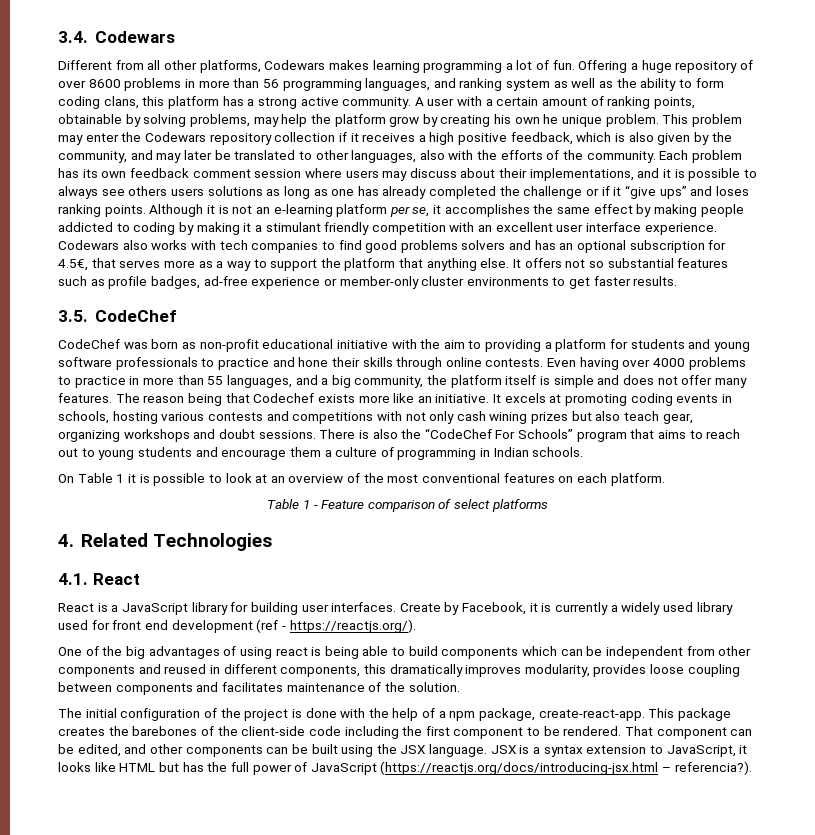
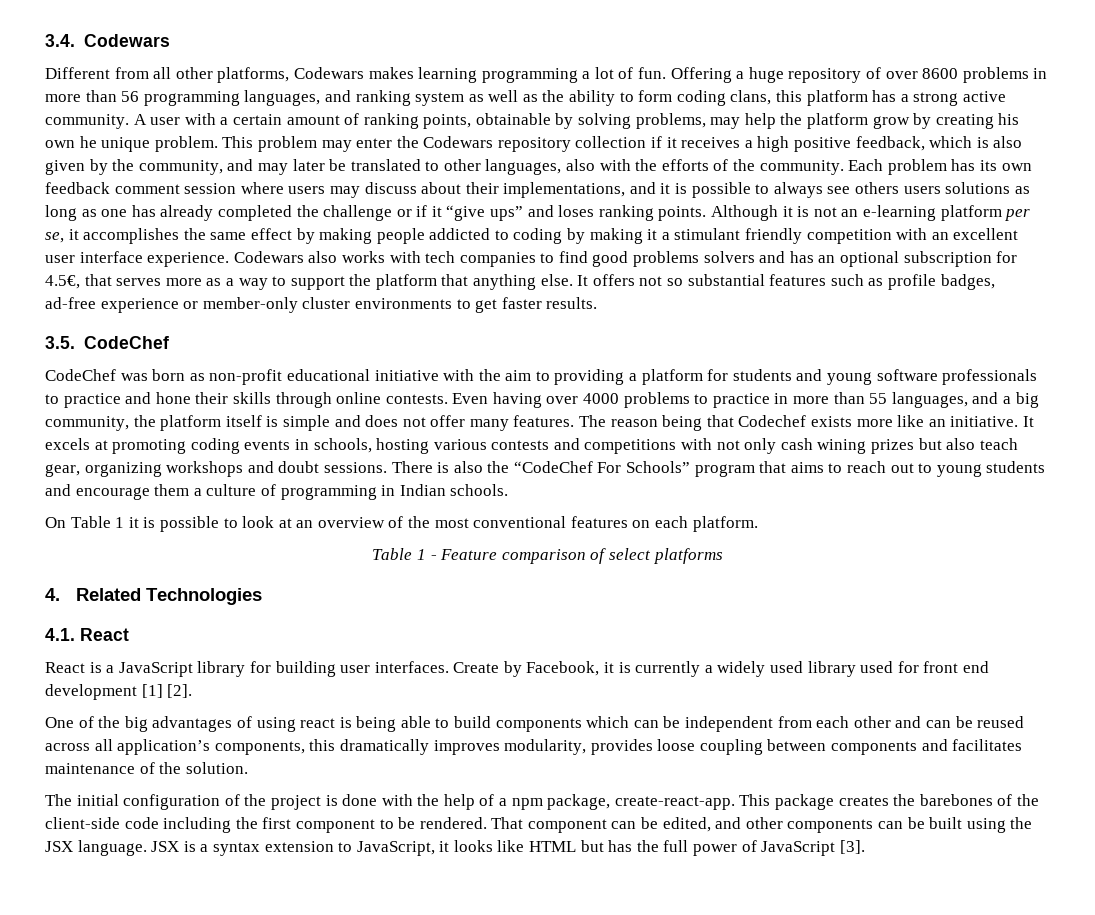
- Create by Facebook, it is currently a widely used library used for front end development (ref - https://reactjs.org/).
+ Create by Facebook, it is currently a widely used library used for front end development [1] [2].
- One of the big advantages of using react is being able to build components which can be independent from other components and reused in different components, this dramatically improves modularity, provides loose coupling between components and facilitates maintenance of the solution.
+ One of the big advantages of using react is being able to build components which can be independent from each other and can be reused across all application’s components, this dramatically improves modularity, provides loose coupling between components and facilitates maintenance of the solution.
- JSX is a syntax extension to JavaScript, it looks like HTML but has the full power of JavaScript (https://reactjs.org/docs/introducing-jsx.html – referencia?).
+ JSX is a syntax extension to JavaScript, it looks like HTML but has the full power of JavaScript [3].

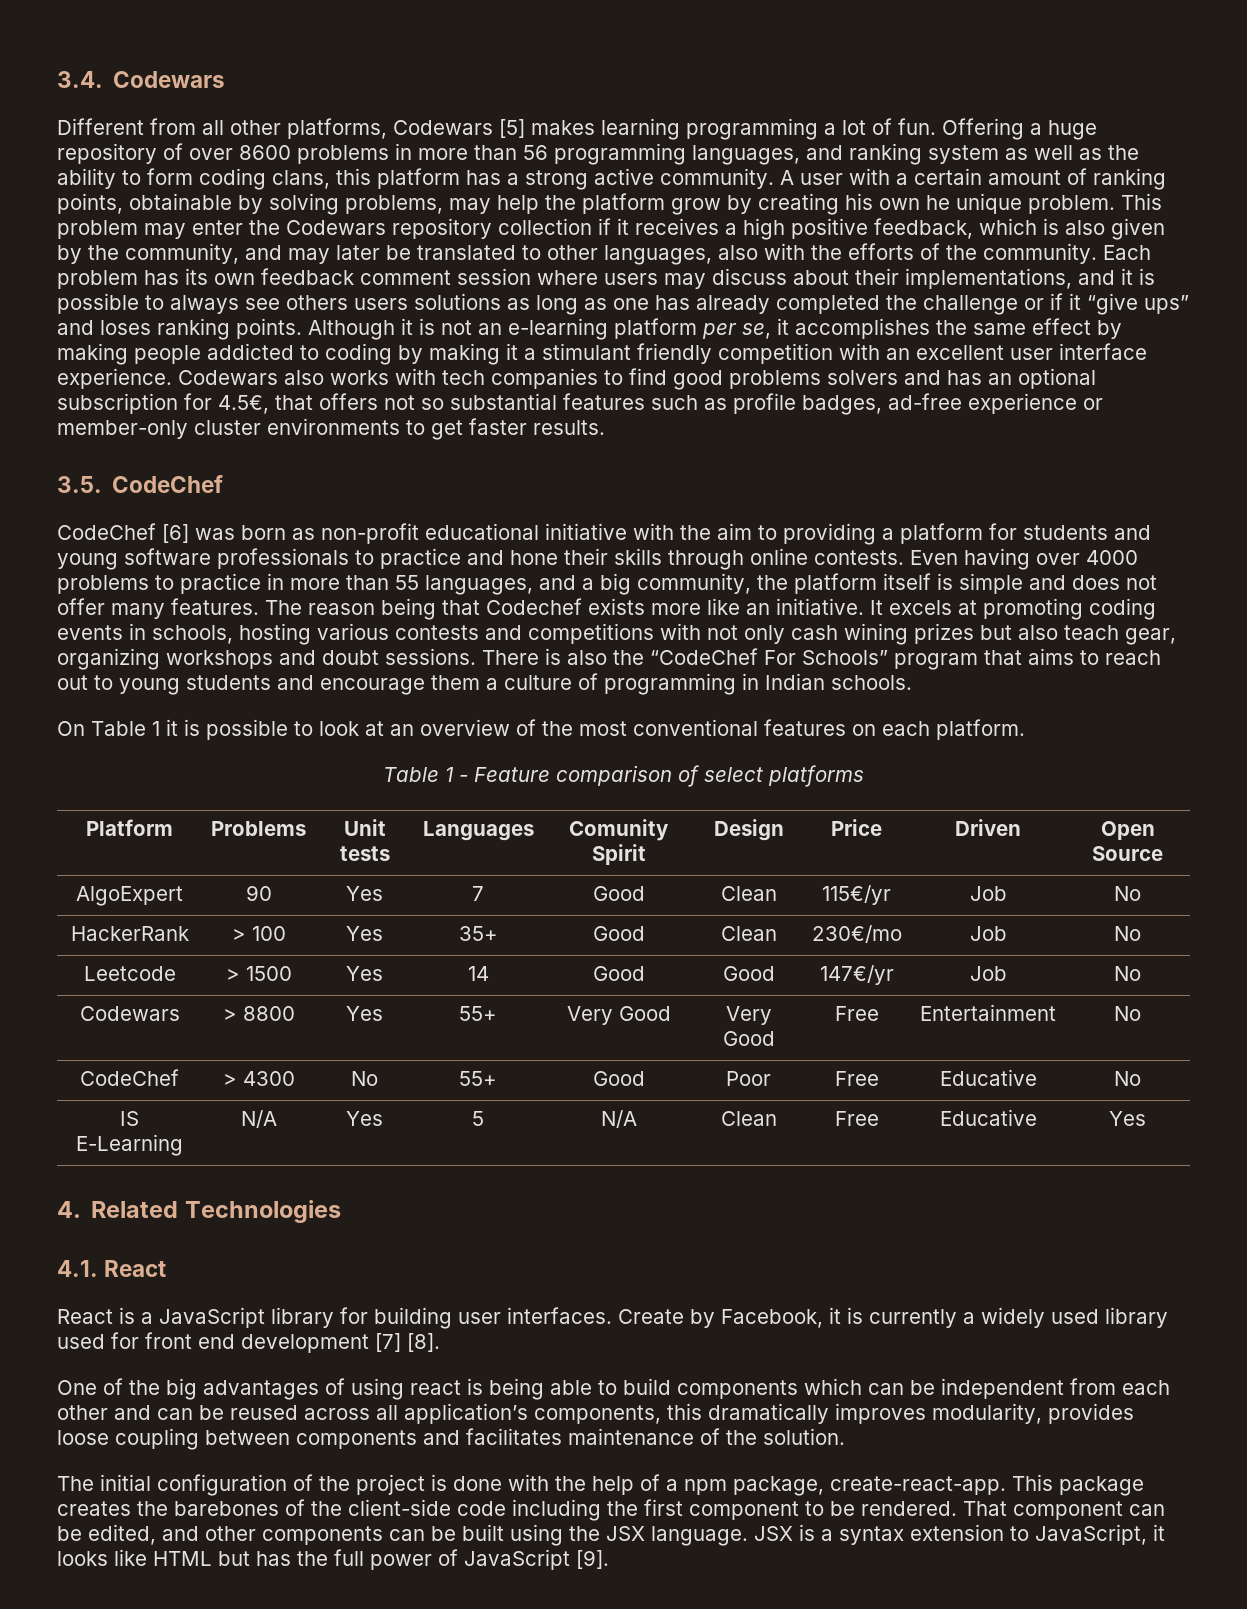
- Different from all other platforms, Codewars makes learning programming a lot of fun.
+ Different from all other platforms, Codewars [5] makes learning programming a lot of fun.
- Codewars also works with tech companies to find good problems solvers and has an optional subscription for 4.5€, that serves more as a way to support the platform that anything else. It offers not so substantial features such as profile badges, ad-free experience or member-only cluster environments to get faster results.
+ Codewars also works with tech companies to find good problems solvers and has an optional subscription for 4.5€, that offers not so substantial features such as profile badges, ad-free experience or member-only cluster environments to get faster results.
- CodeChef was born as non-profit educational initiative with the aim to providing a platform for students and young software professionals to practice and hone their skills through online contests.
+ CodeChef [6] was born as non-profit educational initiative with the aim to providing a platform for students and young software professionals to practice and hone their skills through online contests.
+ Platform | Problems | Unit tests | Languages | Comunity Spirit | Design | Price | Driven | Open Source
+ AlgoExpert | 90 | Yes | 7 | Good | Clean | 115€/yr | Job | No
+ HackerRank | > 100 | Yes | 35+ | Good | Clean | 230€/mo | Job | No
+ Leetcode | > 1500 | Yes | 14 | Good | Good | 147€/yr | Job | No
+ Codewars | > 8800 | Yes | 55+ | Very Good | Very Good | Free | Entertainment | No
+ CodeChef | > 4300 | No | 55+ | Good | Poor | Free | Educative | No
+ IS E-Learning | N/A | Yes | 5 | N/A | Clean | Free | Educative | Yes
- Create by Facebook, it is currently a widely used library used for front end development [1] [2].
+ Create by Facebook, it is currently a widely used library used for front end development [7] [8].
- JSX is a syntax extension to JavaScript, it looks like HTML but has the full power of JavaScript [3].
+ JSX is a syntax extension to JavaScript, it looks like HTML but has the full power of JavaScript [9].

